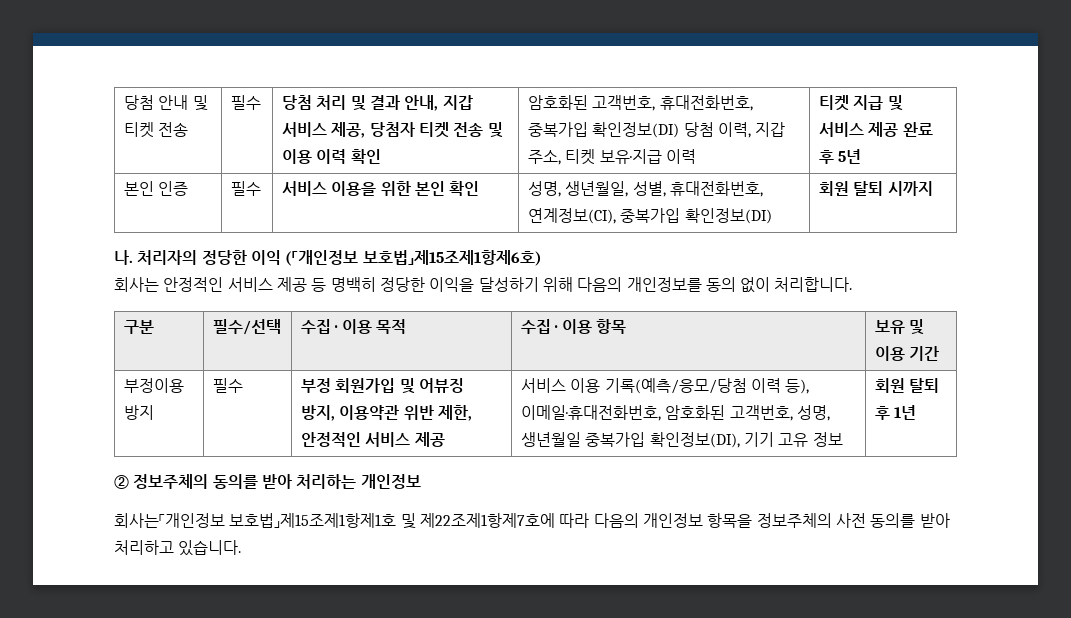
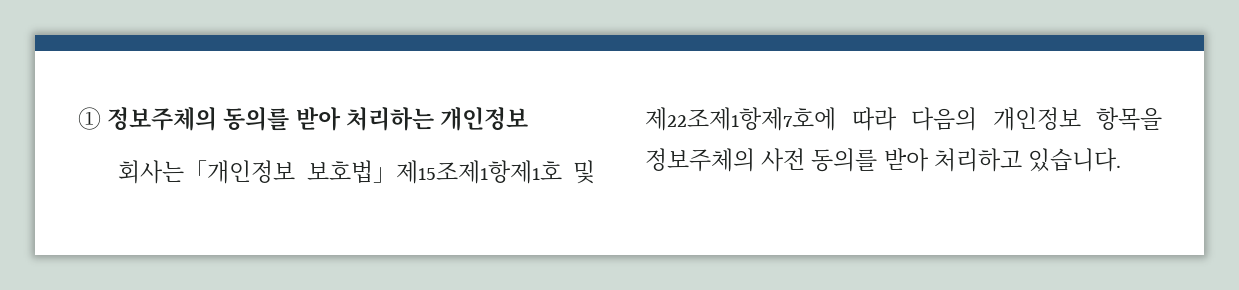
- 당첨 안내 및 티켓 전송 | 필수 | 당첨 처리 및 결과 안내, 지갑 서비스 제공, 당첨자 티켓 전송 및 이용 이력 확인 | 암호화된 고객번호, 휴대전화번호, 중복가입 확인정보(DI) 당첨 이력, 지갑 주소, 티켓 보유·지급 이력 | 티켓 지급 및 서비스 제공 완료 후 5년
- 본인 인증 | 필수 | 서비스 이용을 위한 본인 확인 | 성명, 생년월일, 성별, 휴대전화번호, 연계정보(CI), 중복가입 확인정보(DI) | 회원 탈퇴 시까지
- 나. 처리자의 정당한 이익 (「개인정보 보호법」제15조제1항제6호)
- 회사는 안정적인 서비스 제공 등 명백히 정당한 이익을 달성하기 위해 다음의 개인정보를 동의 없이 처리합니다.
- 구분 | 필수/선택 | 수집 · 이용 목적 | 수집 · 이용 항목 | 보유 및 이용 기간
- 부정이용 방지 | 필수 | 부정 회원가입 및 어뷰징 방지, 이용약관 위반 제한, 안정적인 서비스 제공 | 서비스 이용 기록(예측/응모/당첨 이력 등), 이메일·휴대전화번호, 암호화된 고객번호, 성명, 생년월일 중복가입 확인정보(DI), 기기 고유 정보 | 회원 탈퇴 후 1년
- ② 정보주체의 동의를 받아 처리하는 개인정보
+ ① 정보주체의 동의를 받아 처리하는 개인정보

